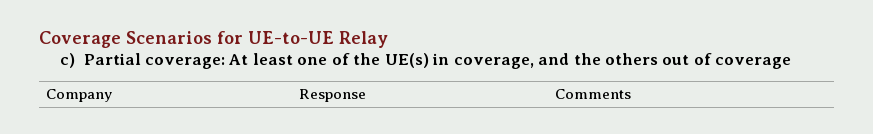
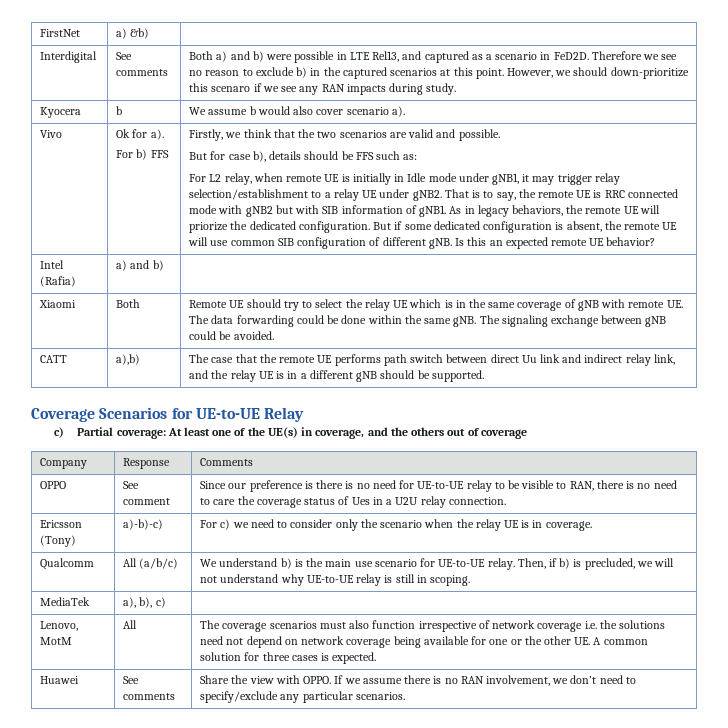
+ FirstNet | a) &b) |
+ Interdigital | See comments | Both a) and b) were possible in LTE Rel13, and captured as a scenario in FeD2D. Therefore we see no reason to exclude b) in the captured scenarios at this point. However, we should down-prioritize this scenaro if we see any RAN impacts during study.
+ Kyocera | b | We assume b would also cover scenario a).
+ Vivo | Ok for a).
+ For b) FFS | Firstly, we think that the two scenarios are valid and possible.
+ But for case b), details should be FFS such as:
+ For L2 relay, when remote UE is initially in Idle mode under gNB1, it may trigger relay selection/establishment to a relay UE under gNB2. That is to say, the remote UE is RRC connected mode with gNB2 but with SIB information of gNB1. As in legacy behaviors, the remote UE will priorize the dedicated configuration. But if some dedicated configuration is absent, the remote UE will use common SIB configuration of different gNB. Is this an expected remote UE behavior?
+ Intel (Rafia) | a) and b) |
+ Xiaomi | Both | Remote UE should try to select the relay UE which is in the same coverage of gNB with remote UE. The data forwarding could be done within the same gNB. The signaling exchange between gNB could be avoided.
+ CATT | a),b) | The case that the remote UE performs path switch between direct Uu link and indirect relay link, and the relay UE is in a different gNB should be supported.
+ OPPO | See comment | Since our preference is there is no need for UE-to-UE relay to be visible to RAN, there is no need to care the coverage status of Ues in a U2U relay connection.
+ Ericsson (Tony) | a)-b)-c) | For c) we need to consider only the scenario when the relay UE is in coverage.
+ Qualcomm | All (a/b/c) | We understand b) is the main use scenario for UE-to-UE relay. Then, if b) is precluded, we will not understand why UE-to-UE relay is still in scoping.
+ MediaTek | a), b), c) |
+ Lenovo, MotM | All | The coverage scenarios must also function irrespective of network coverage i.e. the solutions need not depend on network coverage being available for one or the other UE. A common solution for three cases is expected.
+ Huawei | See comments | Share the view with OPPO. If we assume there is no RAN involvement, we don’t need to specify/exclude any particular scenarios.

